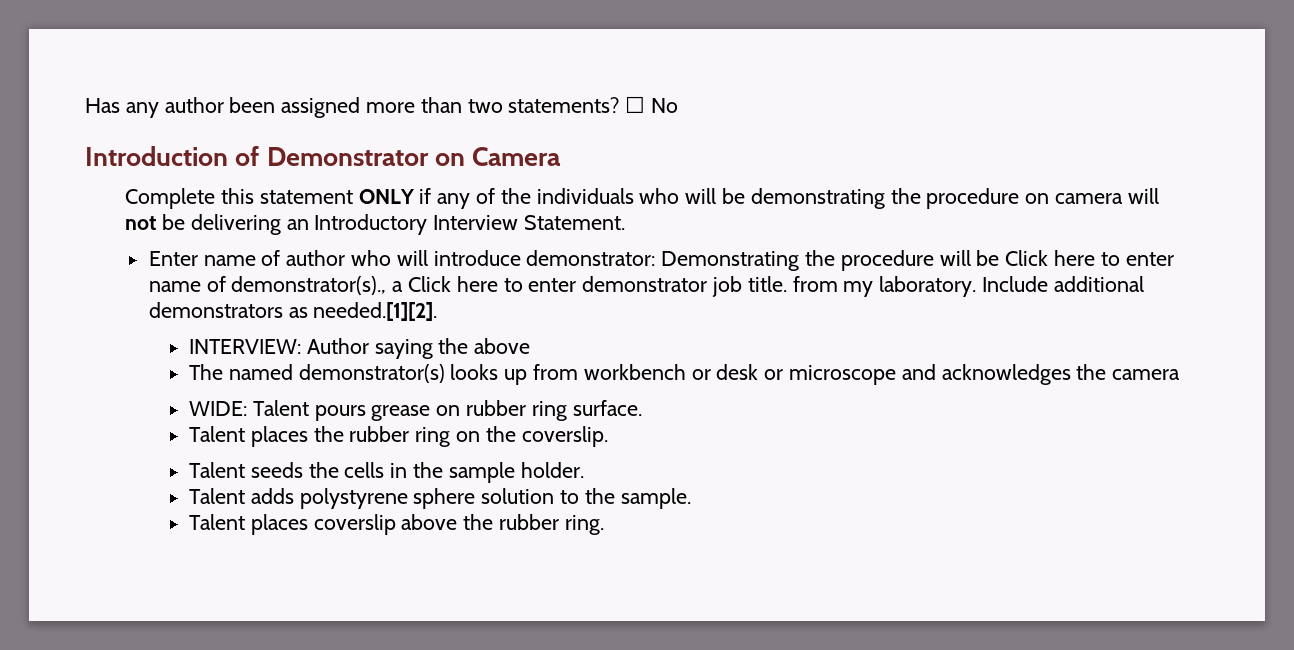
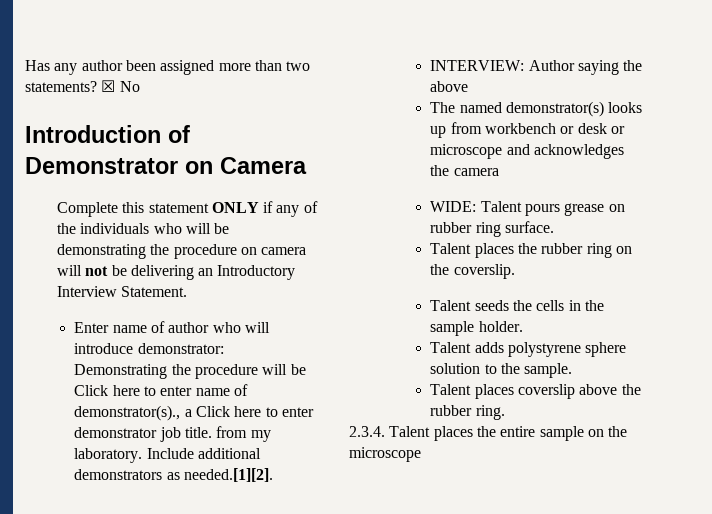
- ☐ No
+ ☒ No
+ 2.3.4. Talent places the entire sample on the microscope

